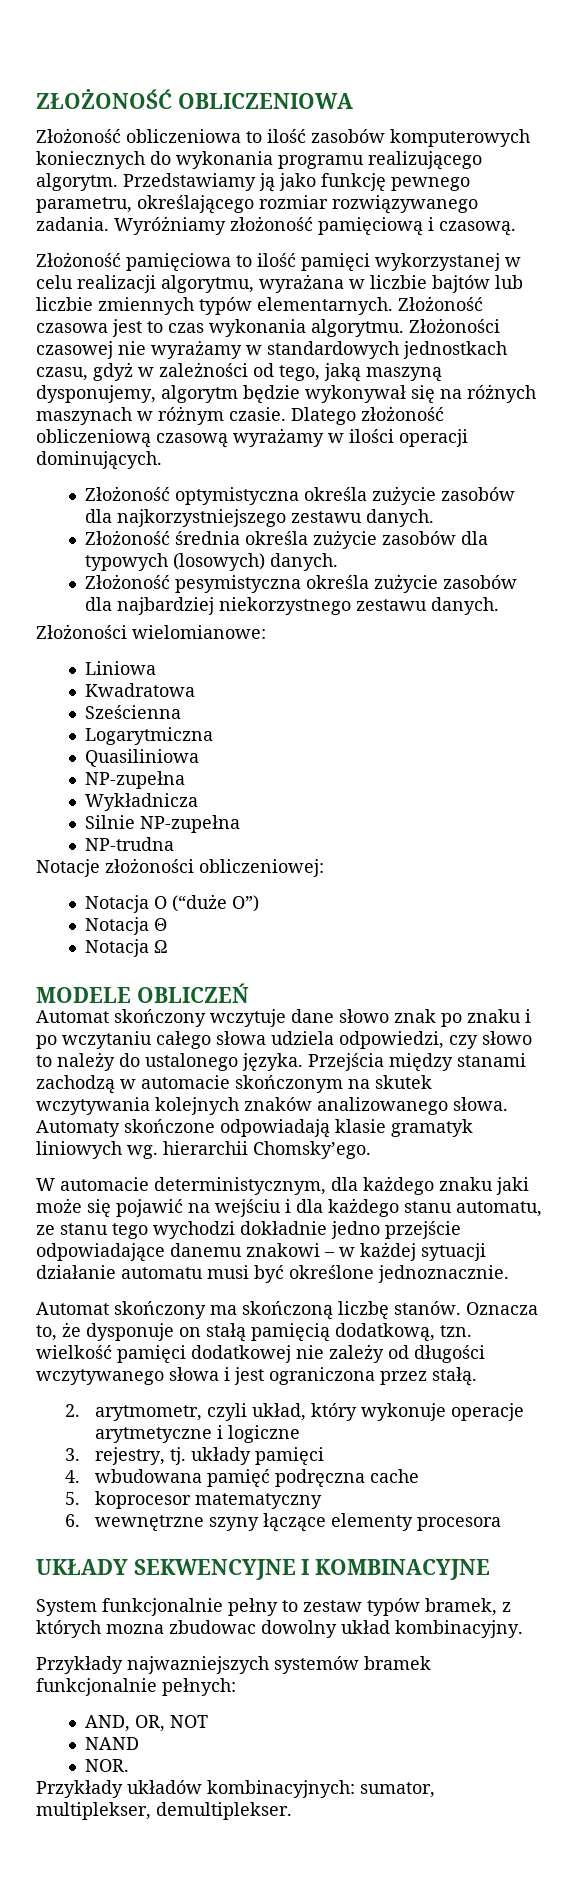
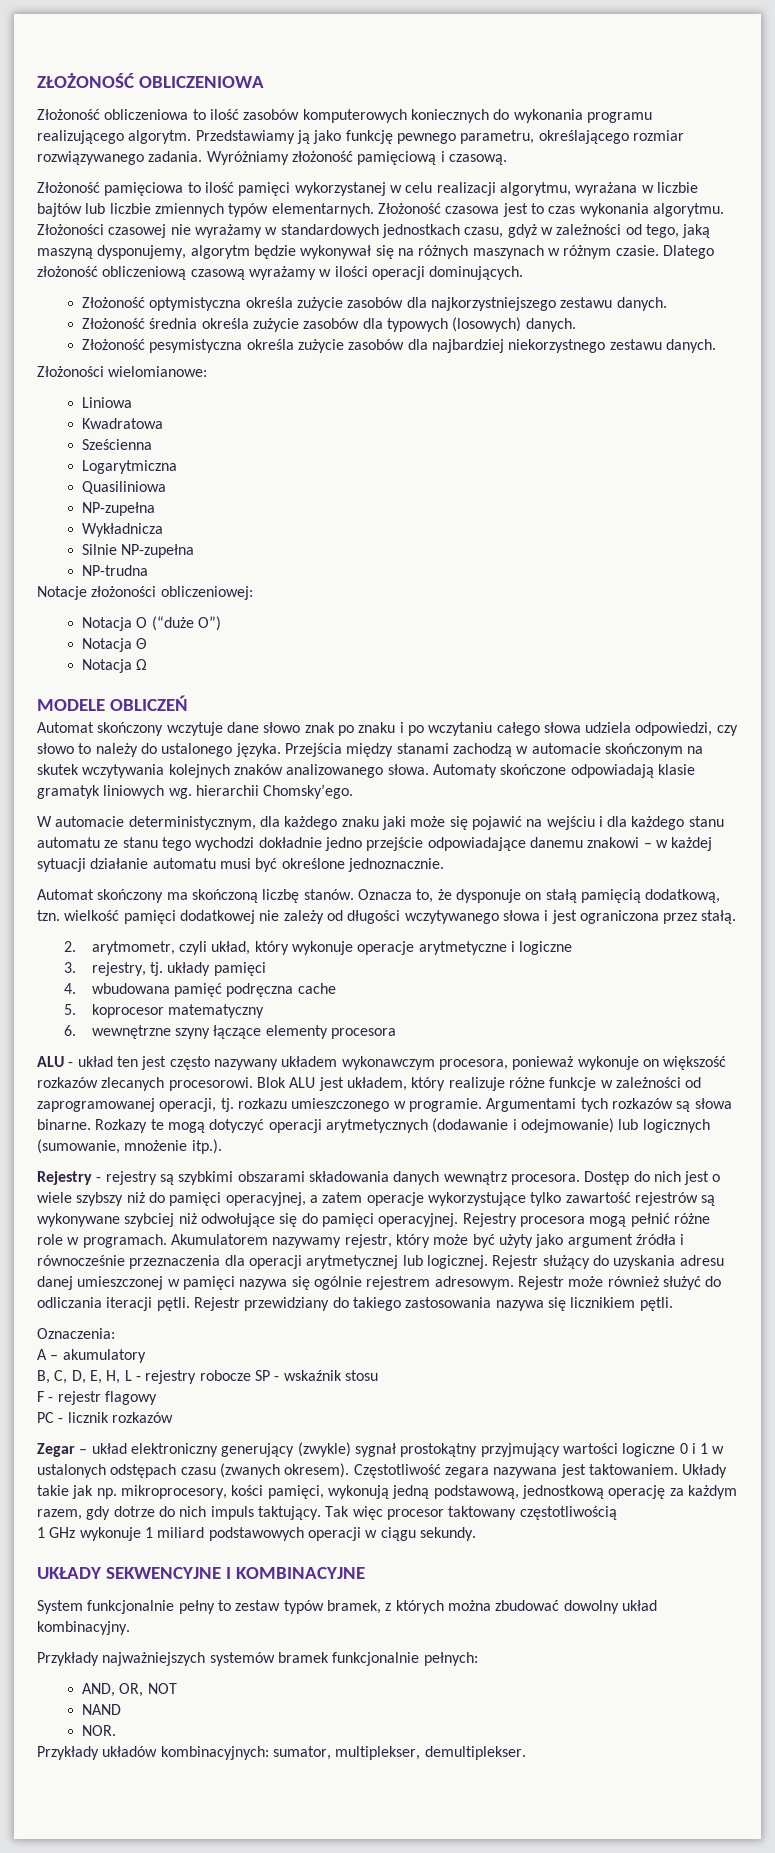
- W automacie deterministycznym, dla każdego znaku jaki może się pojawić na wejściu i dla każdego stanu automatu, ze stanu tego wychodzi dokładnie jedno przejście odpowiadające danemu znakowi – w każdej sytuacji działanie automatu musi być określone jednoznacznie.
+ W automacie deterministycznym, dla każdego znaku jaki może się pojawić na wejściu i dla każdego stanu automatu ze stanu tego wychodzi dokładnie jedno przejście odpowiadające danemu znakowi – w każdej sytuacji działanie automatu musi być określone jednoznacznie.
+ ALU - układ ten jest często nazywany układem wykonawczym procesora, ponieważ wykonuje on większość rozkazów zlecanych procesorowi. Blok ALU jest układem, który realizuje różne funkcje w zależności od zaprogramowanej operacji, tj. rozkazu umieszczonego w programie. Argumentami tych rozkazów są słowa binarne. Rozkazy te mogą dotyczyć operacji arytmetycznych (dodawanie i odejmowanie) lub logicznych (sumowanie, mnożenie itp.).
+ Rejestry - rejestry są szybkimi obszarami składowania danych wewnątrz procesora. Dostęp do nich jest o wiele szybszy niż do pamięci operacyjnej, a zatem operacje wykorzystujące tylko zawartość rejestrów są wykonywane szybciej niż odwołujące się do pamięci operacyjnej. Rejestry procesora mogą pełnić różne role w programach. Akumulatorem nazywamy rejestr, który może być użyty jako argument źródła i równocześnie przeznaczenia dla operacji arytmetycznej lub logicznej. Rejestr służący do uzyskania adresu danej umieszczonej w pamięci nazywa się ogólnie rejestrem adresowym. Rejestr może również służyć do odliczania iteracji pętli. Rejestr przewidziany do takiego zastosowania nazywa się licznikiem pętli.
+ Oznaczenia:
+ A – akumulatory
+ B, C, D, E, H, L - rejestry robocze SP - wskaźnik stosu
+ F - rejestr flagowy
+ PC - licznik rozkazów
+ Zegar – układ elektroniczny generujący (zwykle) sygnał prostokątny przyjmujący wartości logiczne 0 i 1 w ustalonych odstępach czasu (zwanych okresem). Częstotliwość zegara nazywana jest taktowaniem. Układy takie jak np. mikroprocesory, kości pamięci, wykonują jedną podstawową, jednostkową operację za każdym razem, gdy dotrze do nich impuls taktujący. Tak więc procesor taktowany częstotliwością
+ 1 GHz wykonuje 1 miliard podstawowych operacji w ciągu sekundy.
- System funkcjonalnie pełny to zestaw typów bramek, z których mozna zbudowac dowolny układ kombinacyjny.
+ System funkcjonalnie pełny to zestaw typów bramek, z których można zbudować dowolny układ kombinacyjny.
- Przykłady najwazniejszych systemów bramek funkcjonalnie pełnych:
+ Przykłady najważniejszych systemów bramek funkcjonalnie pełnych:

